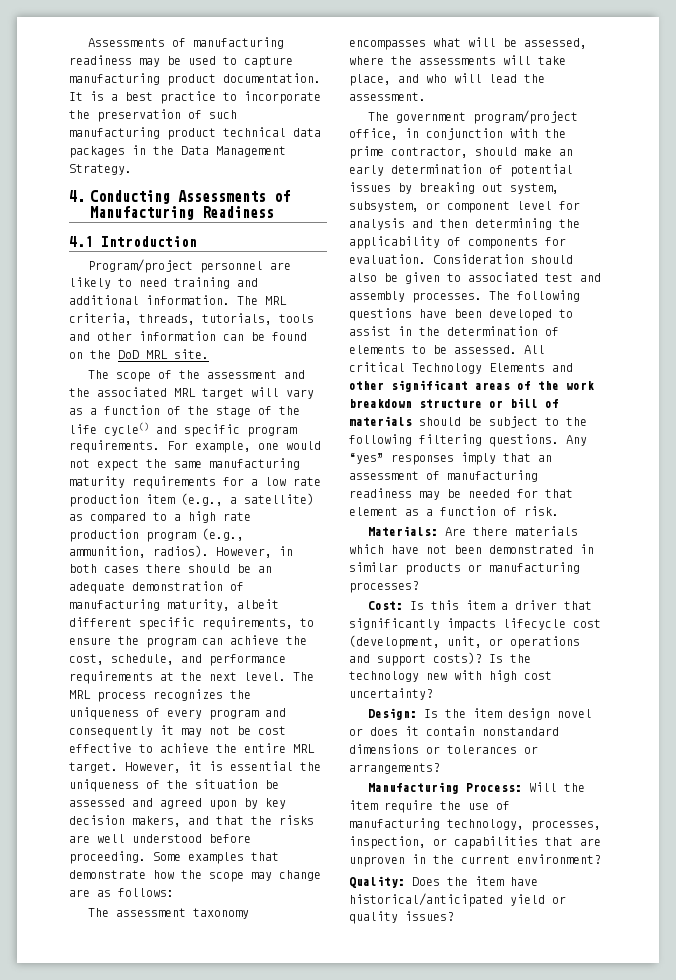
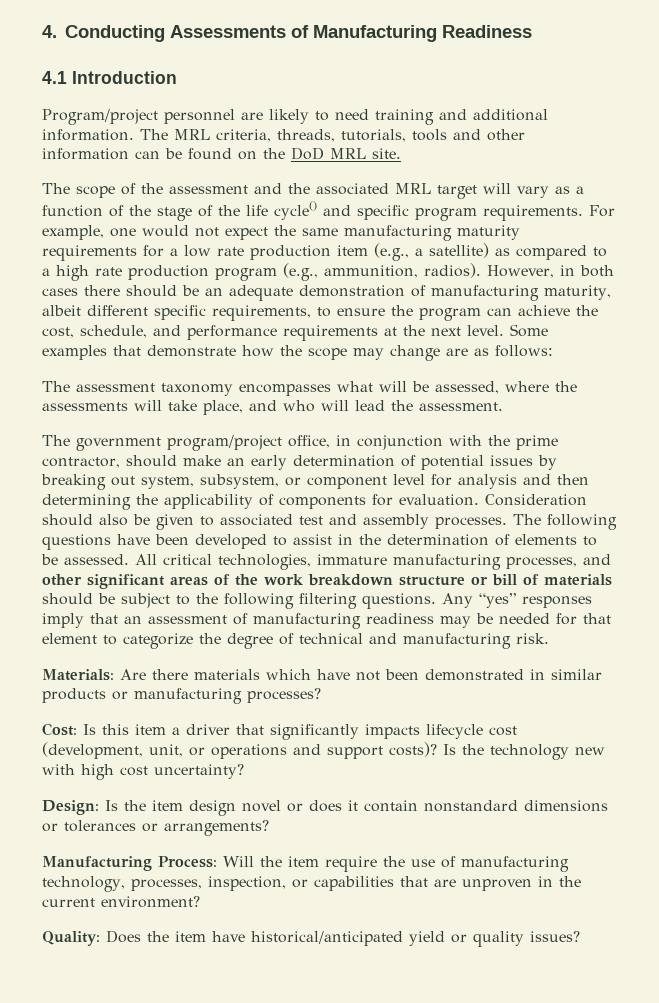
- Assessments of manufacturing readiness may be used to capture manufacturing product documentation. It is a best practice to incorporate the preservation of such manufacturing product technical data packages in the Data Management Strategy.
- The MRL process recognizes the uniqueness of every program and consequently it may not be cost effective to achieve the entire MRL target. However, it is essential the uniqueness of the situation be assessed and agreed upon by key decision makers, and that the risks are well understood before proceeding.
- All critical Technology Elements and other significant areas of the work breakdown structure or bill of materials should be subject to the following filtering questions.
+ All critical technologies, immature manufacturing processes, and other significant areas of the work breakdown structure or bill of materials should be subject to the following filtering questions.
- Any “yes” responses imply that an assessment of manufacturing readiness may be needed for that element as a function of risk.
+ Any “yes” responses imply that an assessment of manufacturing readiness may be needed for that element to categorize the degree of technical and manufacturing risk.

